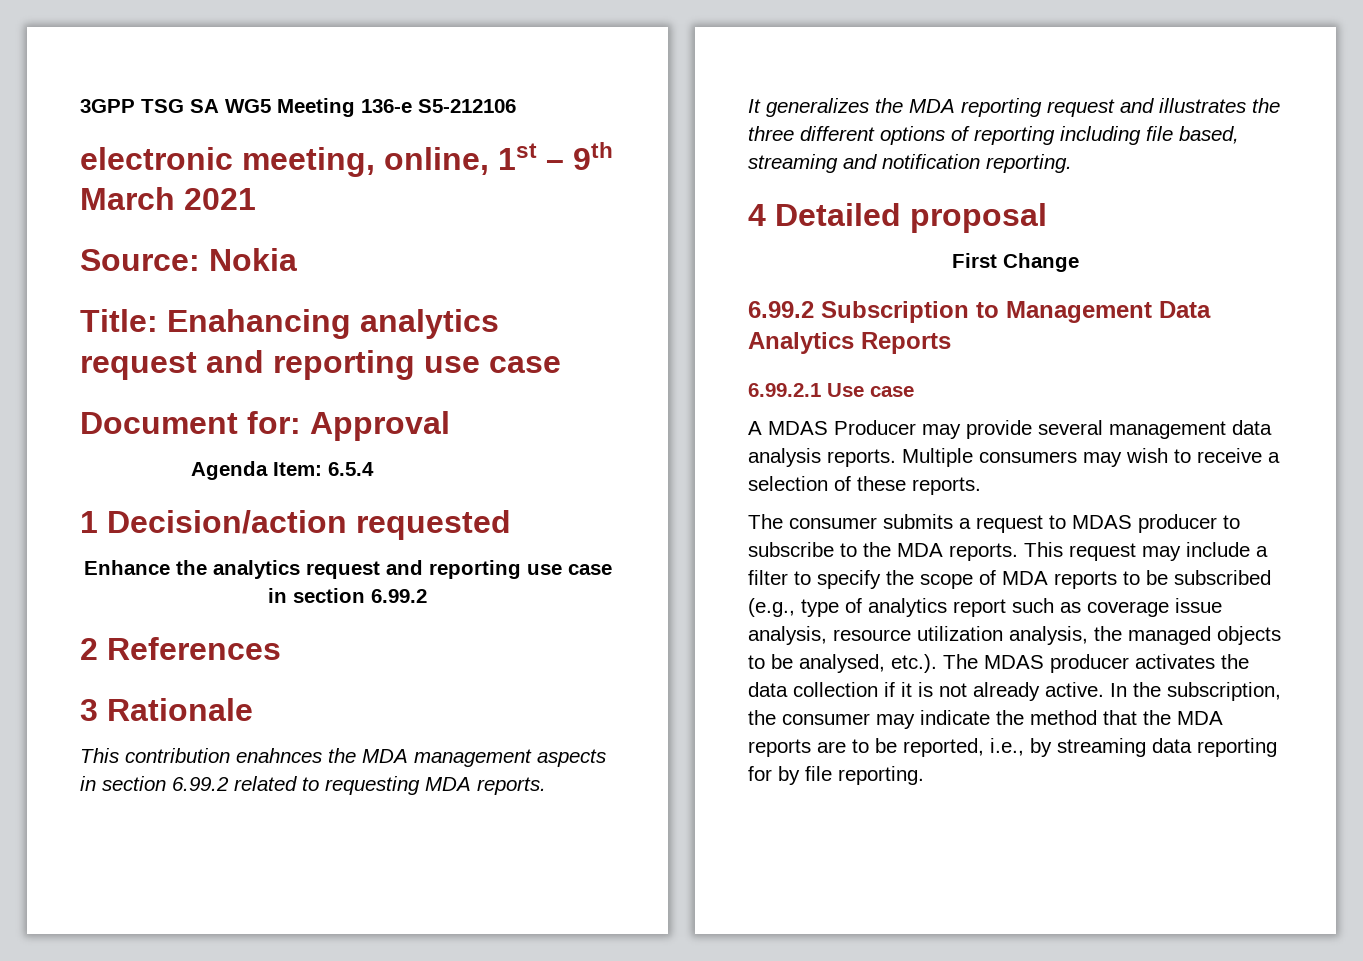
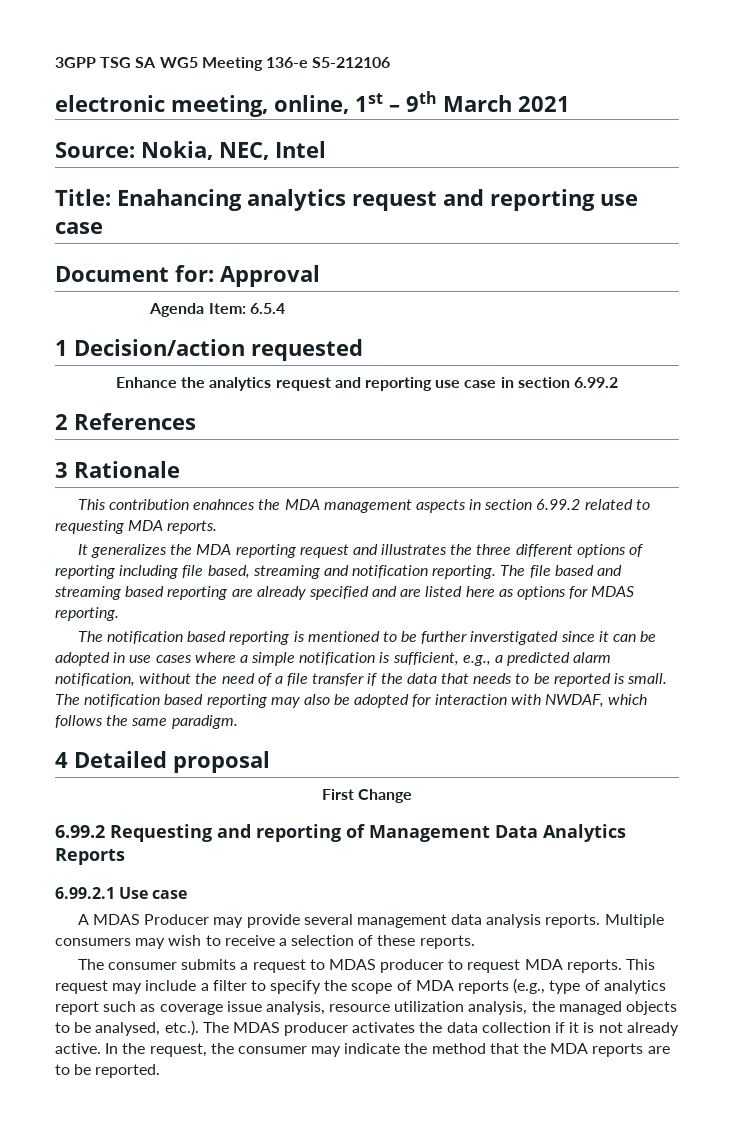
- Source: Nokia
+ Source: Nokia, NEC, Intel
+ The file based and streaming based reporting are already specified and are listed here as options for MDAS reporting.
+ The notification based reporting is mentioned to be further inverstigated since it can be adopted in use cases where a simple notification is sufficient, e.g., a predicted alarm notification, without the need of a file transfer if the data that needs to be reported is small. The notification based reporting may also be adopted for interaction with NWDAF, which follows the same paradigm.
- 6.99.2 Subscription to Management Data Analytics Reports
+ 6.99.2 Requesting and reporting of Management Data Analytics Reports
- The consumer submits a request to MDAS producer to subscribe to the MDA reports.
+ The consumer submits a request to MDAS producer to request MDA reports.
- This request may include a filter to specify the scope of MDA reports to be subscribed (e.g., type of analytics report such as coverage issue analysis, resource utilization analysis, the managed objects to be analysed, etc.). The MDAS producer activates the data collection if it is not already active.
+ This request may include a filter to specify the scope of MDA reports (e.g., type of analytics report such as coverage issue analysis, resource utilization analysis, the managed objects to be analysed, etc.). The MDAS producer activates the data collection if it is not already active.
- In the subscription, the consumer may indicate the method that the MDA reports are to be reported, i.e., by streaming data reporting for by file reporting.
+ In the request, the consumer may indicate the method that the MDA reports are to be reported.

